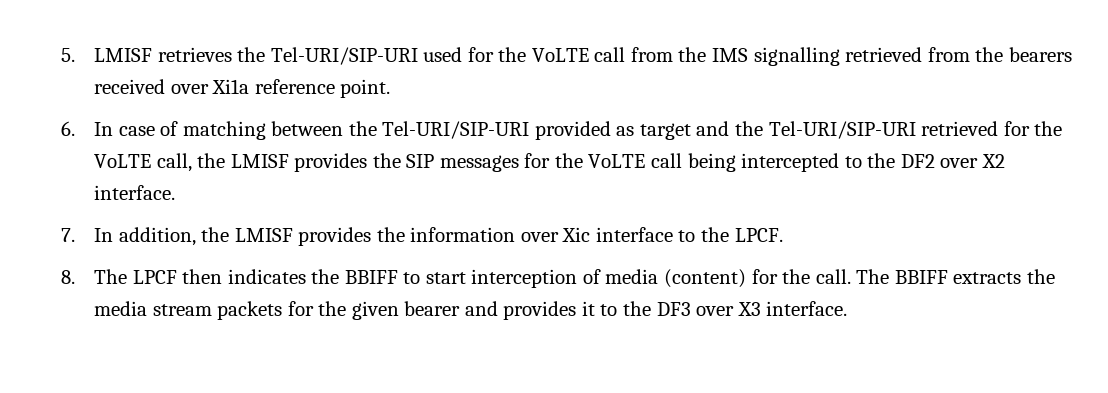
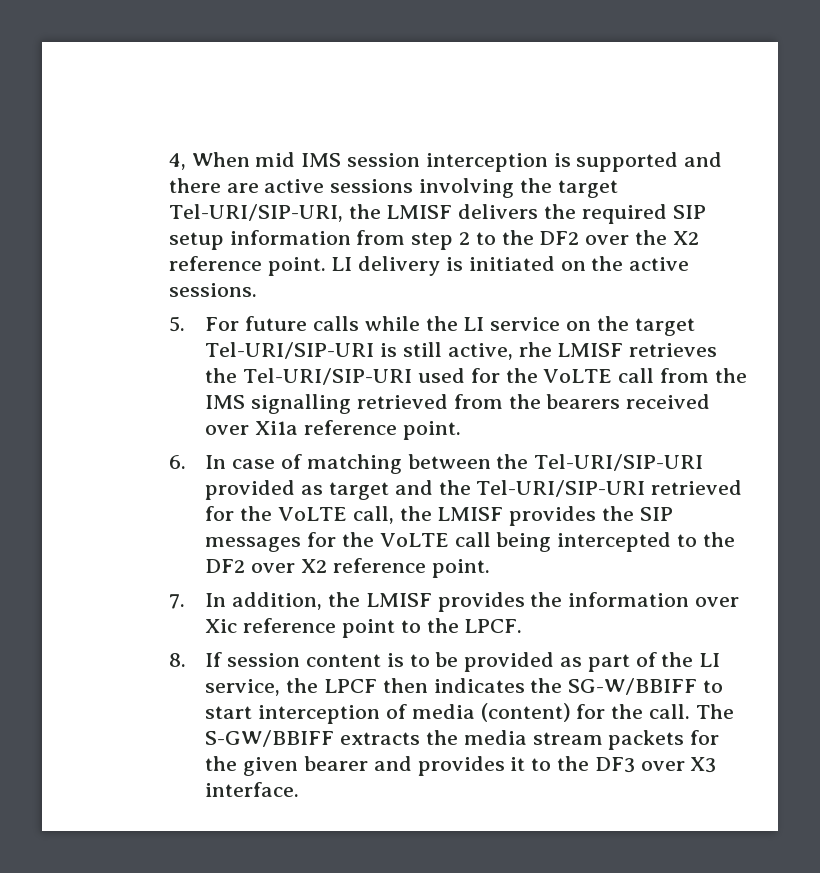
- 5. LMISF retrieves the Tel-URI/SIP-URI used for the VoLTE call from the IMS signalling retrieved from the bearers received over Xi1a reference point.
+ 4, When mid IMS session interception is supported and there are active sessions involving the target Tel-URI/SIP-URI, the LMISF delivers the required SIP setup information from step 2 to the DF2 over the X2 reference point. LI delivery is initiated on the active sessions.
+ 5. For future calls while the LI service on the target Tel-URI/SIP-URI is still active, rhe LMISF retrieves the Tel-URI/SIP-URI used for the VoLTE call from the IMS signalling retrieved from the bearers received over Xi1a reference point.
- 6. In case of matching between the Tel-URI/SIP-URI provided as target and the Tel-URI/SIP-URI retrieved for the VoLTE call, the LMISF provides the SIP messages for the VoLTE call being intercepted to the DF2 over X2 interface.
+ 6. In case of matching between the Tel-URI/SIP-URI provided as target and the Tel-URI/SIP-URI retrieved for the VoLTE call, the LMISF provides the SIP messages for the VoLTE call being intercepted to the DF2 over X2 reference point.
- 7. In addition, the LMISF provides the information over Xic interface to the LPCF.
+ 7. In addition, the LMISF provides the information over Xic reference point to the LPCF.
- 8. The LPCF then indicates the BBIFF to start interception of media (content) for the call.
+ 8. If session content is to be provided as part of the LI service, the LPCF then indicates the SG-W/BBIFF to start interception of media (content) for the call.
- The BBIFF extracts the media stream packets for the given bearer and provides it to the DF3 over X3 interface.
+ The S-GW/BBIFF extracts the media stream packets for the given bearer and provides it to the DF3 over X3 interface.

